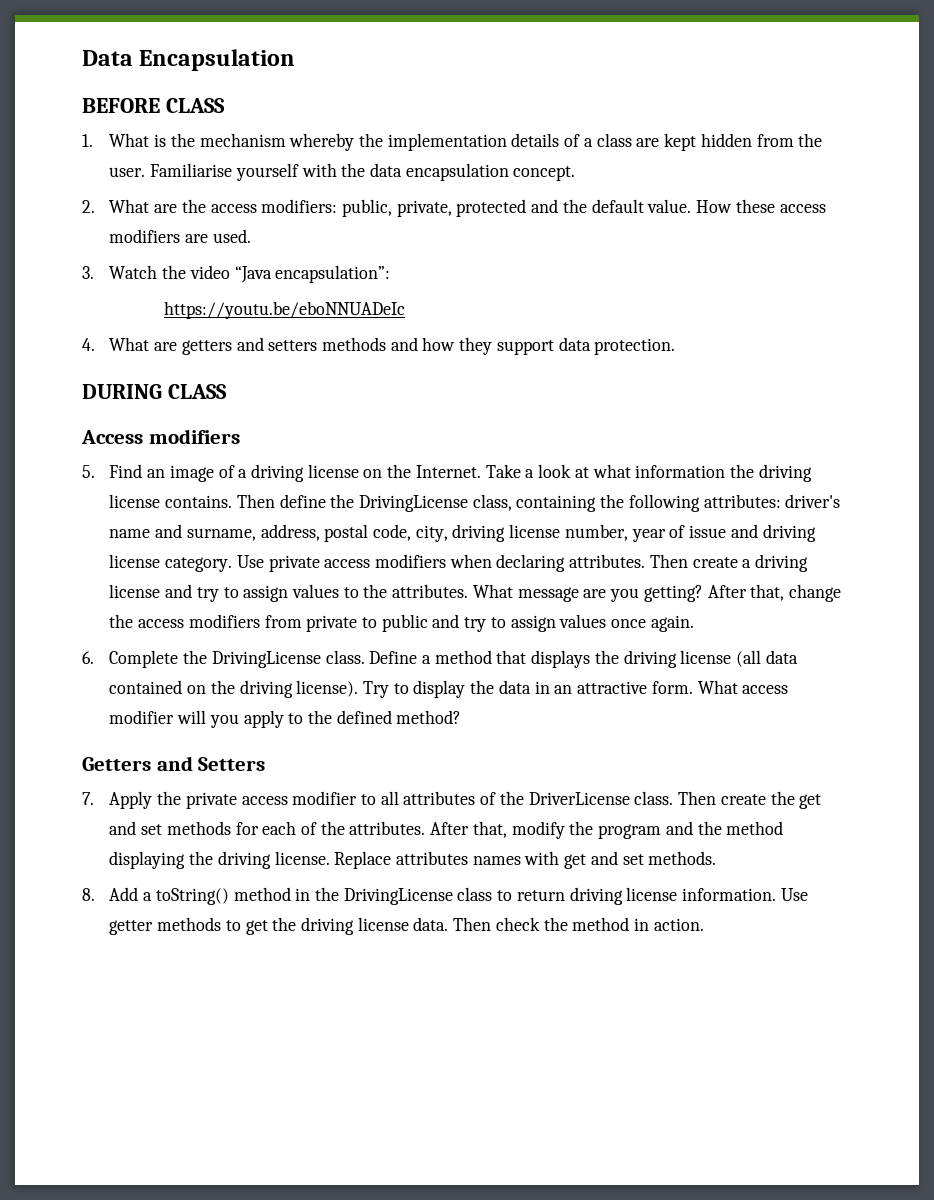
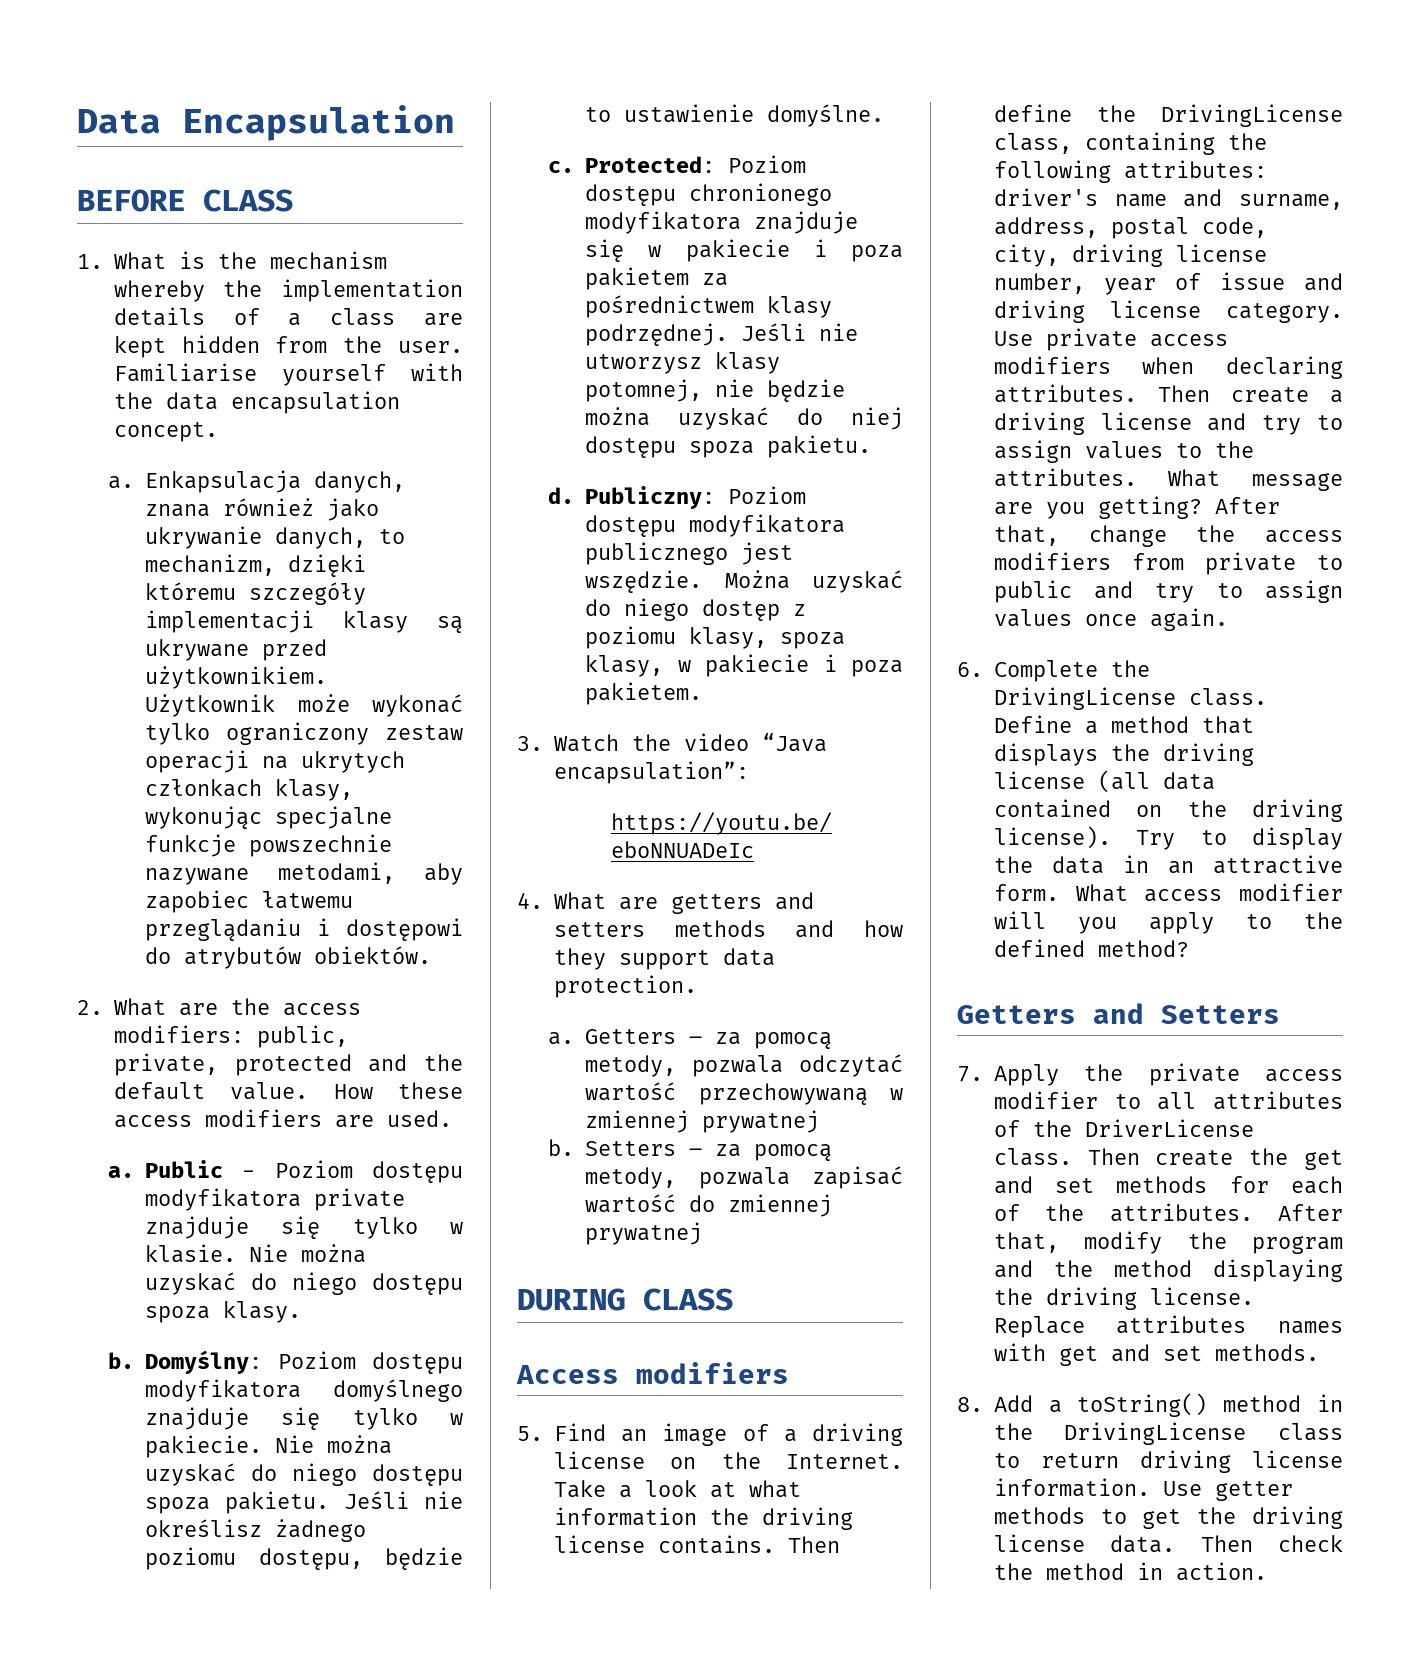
+ a. Enkapsulacja danych, znana również jako ukrywanie danych, to mechanizm, dzięki któremu szczegóły implementacji klasy są ukrywane przed użytkownikiem. Użytkownik może wykonać tylko ograniczony zestaw operacji na ukrytych członkach klasy, wykonując specjalne funkcje powszechnie nazywane metodami, aby zapobiec łatwemu przeglądaniu i dostępowi do atrybutów obiektów.
+ a. Public - Poziom dostępu modyfikatora private znajduje się tylko w klasie. Nie można uzyskać do niego dostępu spoza klasy.
+ b. Domyślny: Poziom dostępu modyfikatora domyślnego znajduje się tylko w pakiecie. Nie można uzyskać do niego dostępu spoza pakietu. Jeśli nie określisz żadnego poziomu dostępu, będzie to ustawienie domyślne.
+ c. Protected: Poziom dostępu chronionego modyfikatora znajduje się w pakiecie i poza pakietem za pośrednictwem klasy podrzędnej. Jeśli nie utworzysz klasy potomnej, nie będzie można uzyskać do niej dostępu spoza pakietu.
+ d. Publiczny: Poziom dostępu modyfikatora publicznego jest wszędzie. Można uzyskać do niego dostęp z poziomu klasy, spoza klasy, w pakiecie i poza pakietem.
+ a. Getters – za pomocą metody, pozwala odczytać wartość przechowywaną w zmiennej prywatnej
+ b. Setters – za pomocą metody, pozwala zapisać wartość do zmiennej prywatnej

